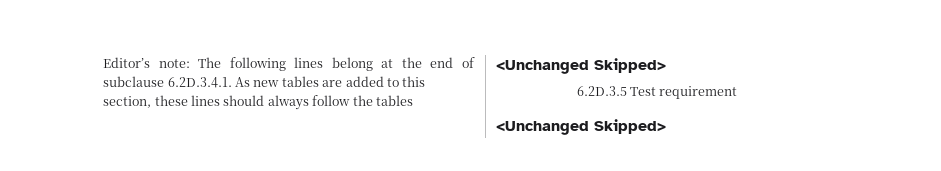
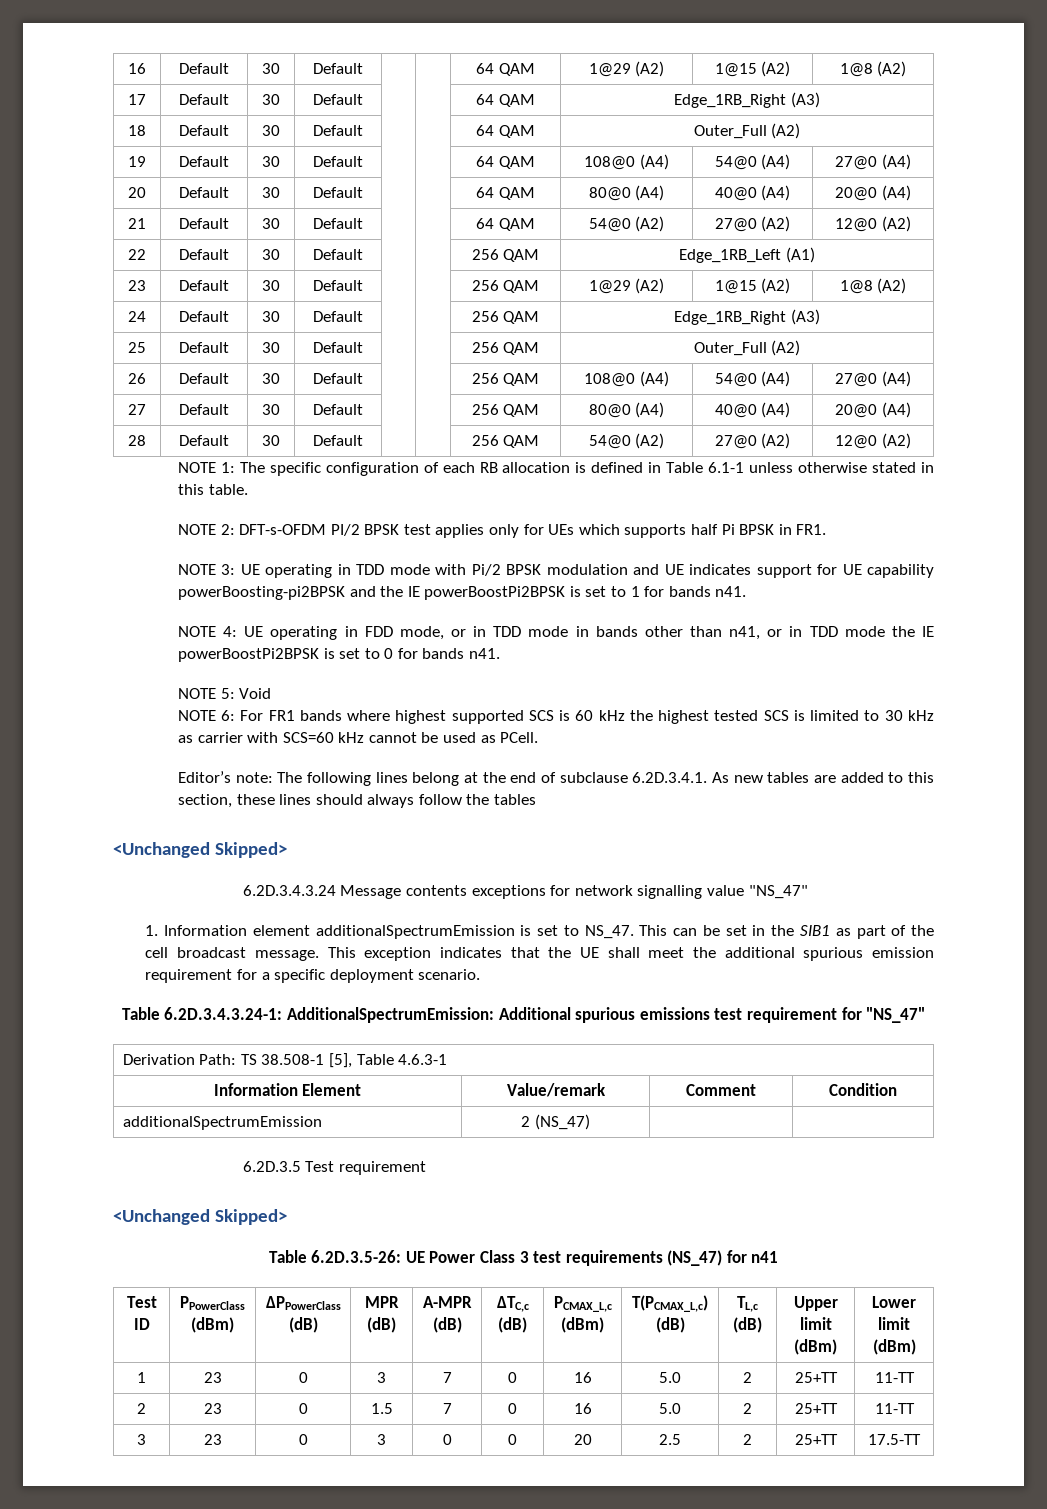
+ 16 | Default | 30 | Default | | | 64 QAM | 1@29 (A2) | 1@15 (A2) | 1@8 (A2)
+ 17 | Default | 30 | Default | | | 64 QAM | Edge_1RB_Right (A3)
+ 18 | Default | 30 | Default | | | 64 QAM | Outer_Full (A2)
+ 19 | Default | 30 | Default | | | 64 QAM | 108@0 (A4) | 54@0 (A4) | 27@0 (A4)
+ 20 | Default | 30 | Default | | | 64 QAM | 80@0 (A4) | 40@0 (A4) | 20@0 (A4)
+ 21 | Default | 30 | Default | | | 64 QAM | 54@0 (A2) | 27@0 (A2) | 12@0 (A2)
+ 22 | Default | 30 | Default | | | 256 QAM | Edge_1RB_Left (A1)
+ 23 | Default | 30 | Default | | | 256 QAM | 1@29 (A2) | 1@15 (A2) | 1@8 (A2)
+ 24 | Default | 30 | Default | | | 256 QAM | Edge_1RB_Right (A3)
+ 25 | Default | 30 | Default | | | 256 QAM | Outer_Full (A2)
+ 26 | Default | 30 | Default | | | 256 QAM | 108@0 (A4) | 54@0 (A4) | 27@0 (A4)
+ 27 | Default | 30 | Default | | | 256 QAM | 80@0 (A4) | 40@0 (A4) | 20@0 (A4)
+ 28 | Default | 30 | Default | | | 256 QAM | 54@0 (A2) | 27@0 (A2) | 12@0 (A2)
+ NOTE 1: The specific configuration of each RB allocation is defined in Table 6.1-1 unless otherwise stated in this table.
+ NOTE 2: DFT-s-OFDM PI/2 BPSK test applies only for UEs which supports half Pi BPSK in FR1.
+ NOTE 3: UE operating in TDD mode with Pi/2 BPSK modulation and UE indicates support for UE capability powerBoosting-pi2BPSK and the IE powerBoostPi2BPSK is set to 1 for bands n41.
+ NOTE 4: UE operating in FDD mode, or in TDD mode in bands other than n41, or in TDD mode the IE powerBoostPi2BPSK is set to 0 for bands n41.
+ NOTE 5: Void
+ NOTE 6: For FR1 bands where highest supported SCS is 60 kHz the highest tested SCS is limited to 30 kHz as carrier with SCS=60 kHz cannot be used as PCell.
+ 6.2D.3.4.3.24 Message contents exceptions for network signalling value "NS_47"
+ 1. Information element additionalSpectrumEmission is set to NS_47. This can be set in the SIB1 as part of the cell broadcast message. This exception indicates that the UE shall meet the additional spurious emission requirement for a specific deployment scenario.
+ Table 6.2D.3.4.3.24-1: AdditionalSpectrumEmission: Additional spurious emissions test requirement for "NS_47"
+ Derivation Path: TS 38.508-1 [5], Table 4.6.3-1
+ Information Element | Value/remark | Comment | Condition
+ additionalSpectrumEmission | 2 (NS_47) | |
+ Table 6.2D.3.5-26: UE Power Class 3 test requirements (NS_47) for n41
+ Test ID | PPowerClass (dBm) | ΔPPowerClass (dB) | MPR (dB) | A-MPR (dB) | ΔTC,c (dB) | PCMAX_L,c (dBm) | T(PCMAX_L,c) (dB) | TL,c (dB) | Upper limit (dBm) | Lower limit (dBm)
+ 1 | 23 | 0 | 3 | 7 | 0 | 16 | 5.0 | 2 | 25+TT | 11-TT
+ 2 | 23 | 0 | 1.5 | 7 | 0 | 16 | 5.0 | 2 | 25+TT | 11-TT
+ 3 | 23 | 0 | 3 | 0 | 0 | 20 | 2.5 | 2 | 25+TT | 17.5-TT

